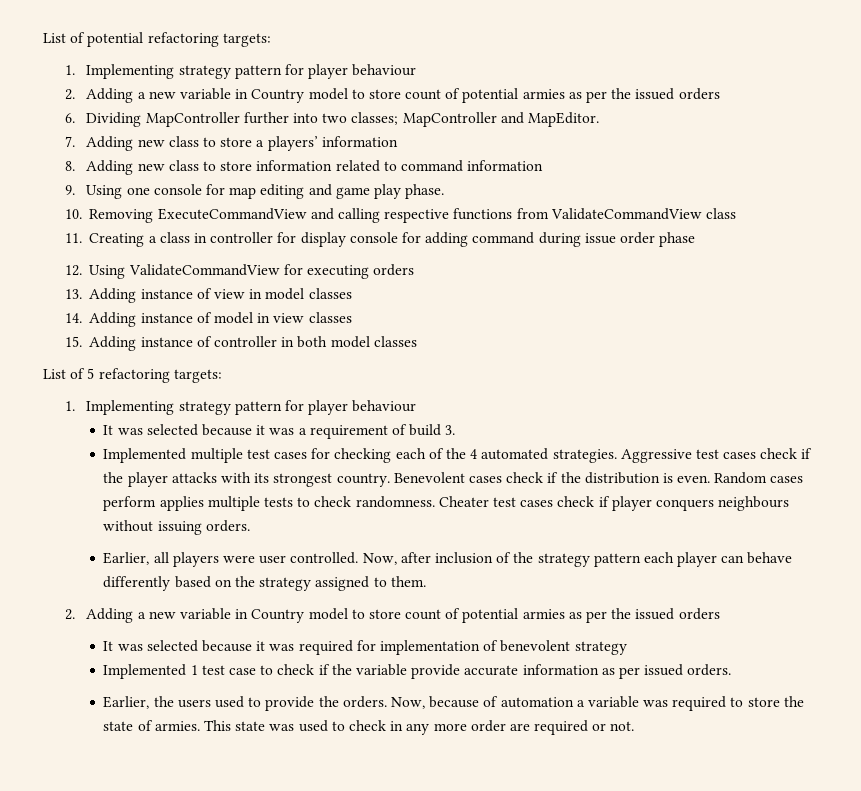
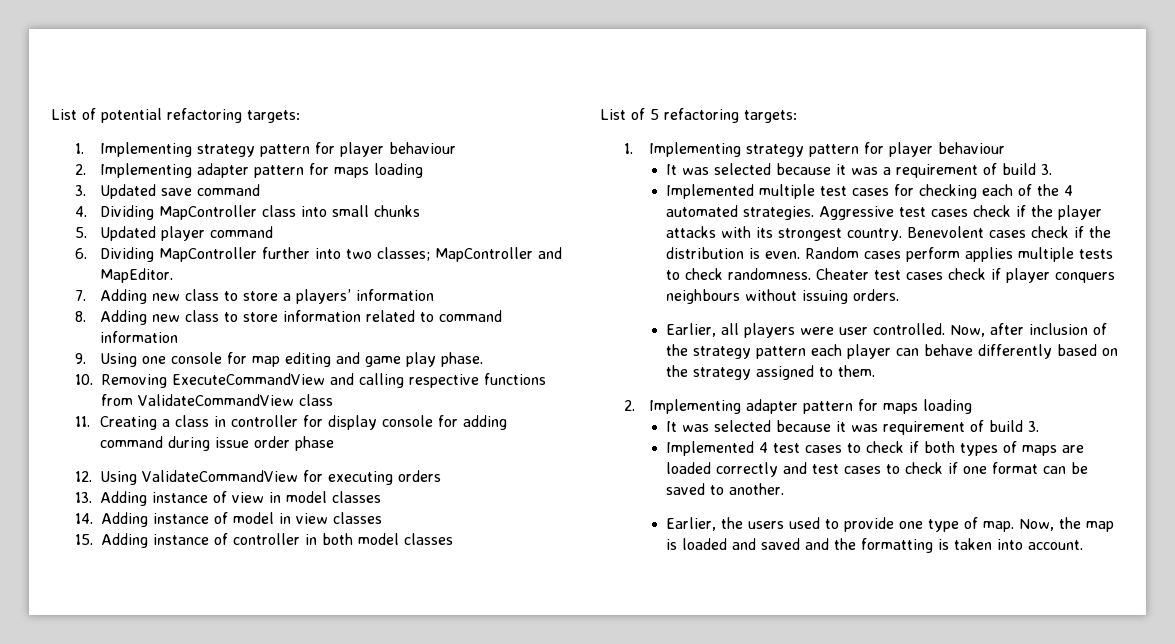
  List of potential refactoring targets:
  1. Implementing strategy pattern for player behaviour
- 2. Adding a new variable in Country model to store count of potential armies as per the issued orders
+ 2. Implementing adapter pattern for maps loading
+ 3. Updated save command
+ 4. Dividing MapController class into small chunks
+ 5. Updated player command
  Now, after inclusion of the strategy pattern each player can behave differently based on the strategy assigned to them.
- 2. Adding a new variable in Country model to store count of potential armies as per the issued orders
- It was selected because it was required for implementation of benevolent strategy
- Implemented 1 test case to check if the variable provide accurate information as per issued orders.
+ 2. Implementing adapter pattern for maps loading
+ It was selected because it was requirement of build 3.
+ Implemented 4 test cases to check if both types of maps are loaded correctly and test cases to check if one format can be saved to another.
- Earlier, the users used to provide the orders. Now, because of automation a variable was required to store the state of armies. This state was used to check in any more order are required or not.
+ Earlier, the users used to provide one type of map. Now, the map is loaded and saved and the formatting is taken into account.

